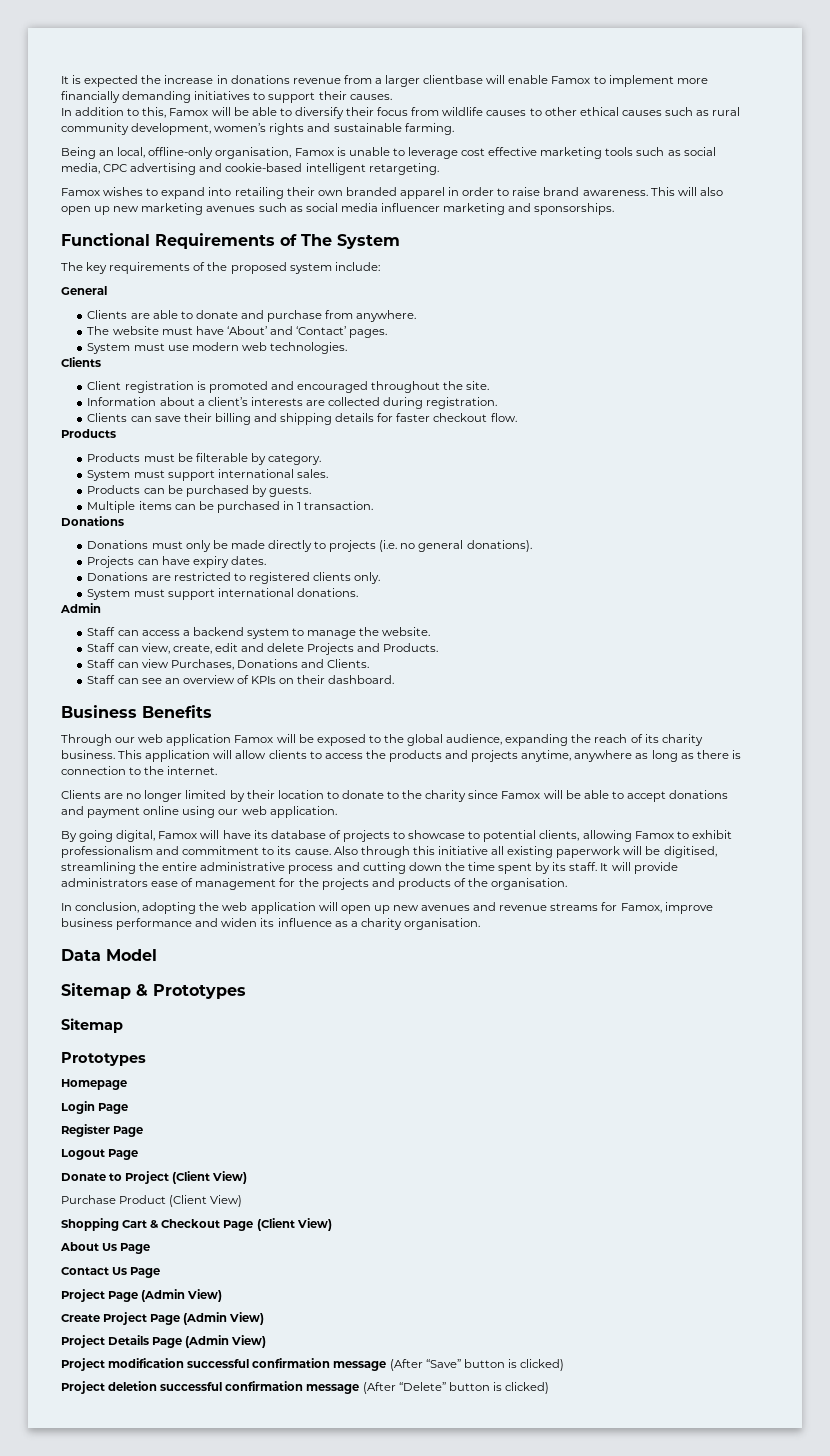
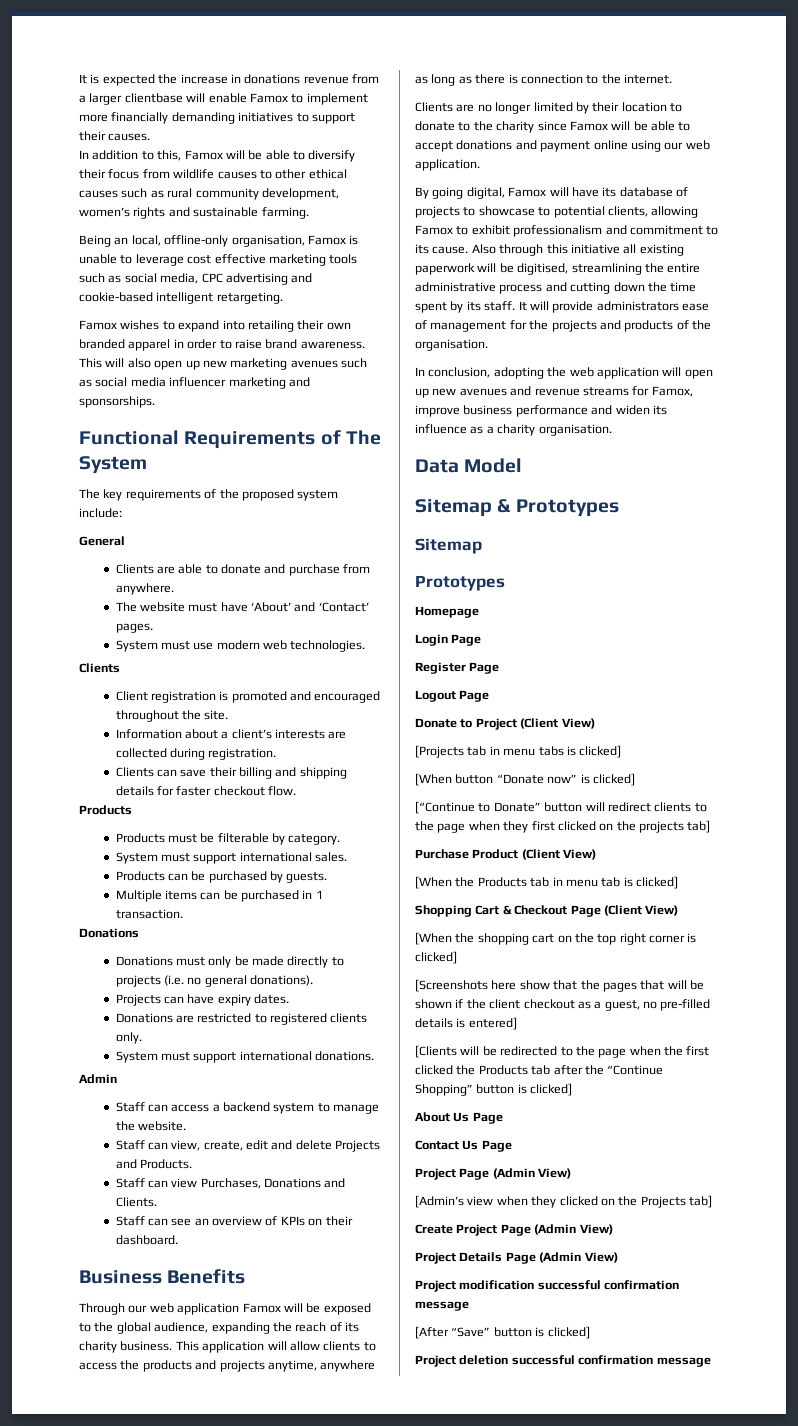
+ [Projects tab in menu tabs is clicked]
+ [When button “Donate now” is clicked]
+ [“Continue to Donate” button will redirect clients to the page when they first clicked on the projects tab]
  Purchase Product (Client View)
+ [When the Products tab in menu tab is clicked]
+ [When the shopping cart on the top right corner is clicked]
+ [Screenshots here show that the pages that will be shown if the client checkout as a guest, no pre-filled details is entered]
+ [Clients will be redirected to the page when the first clicked the Products tab after the “Continue Shopping” button is clicked]
+ [Admin’s view when they clicked on the Projects tab]
- Project modification successful confirmation message (After “Save” button is clicked)
+ Project modification successful confirmation message
+ [After “Save” button is clicked]
- Project deletion successful confirmation message (After “Delete” button is clicked)
+ Project deletion successful confirmation message

